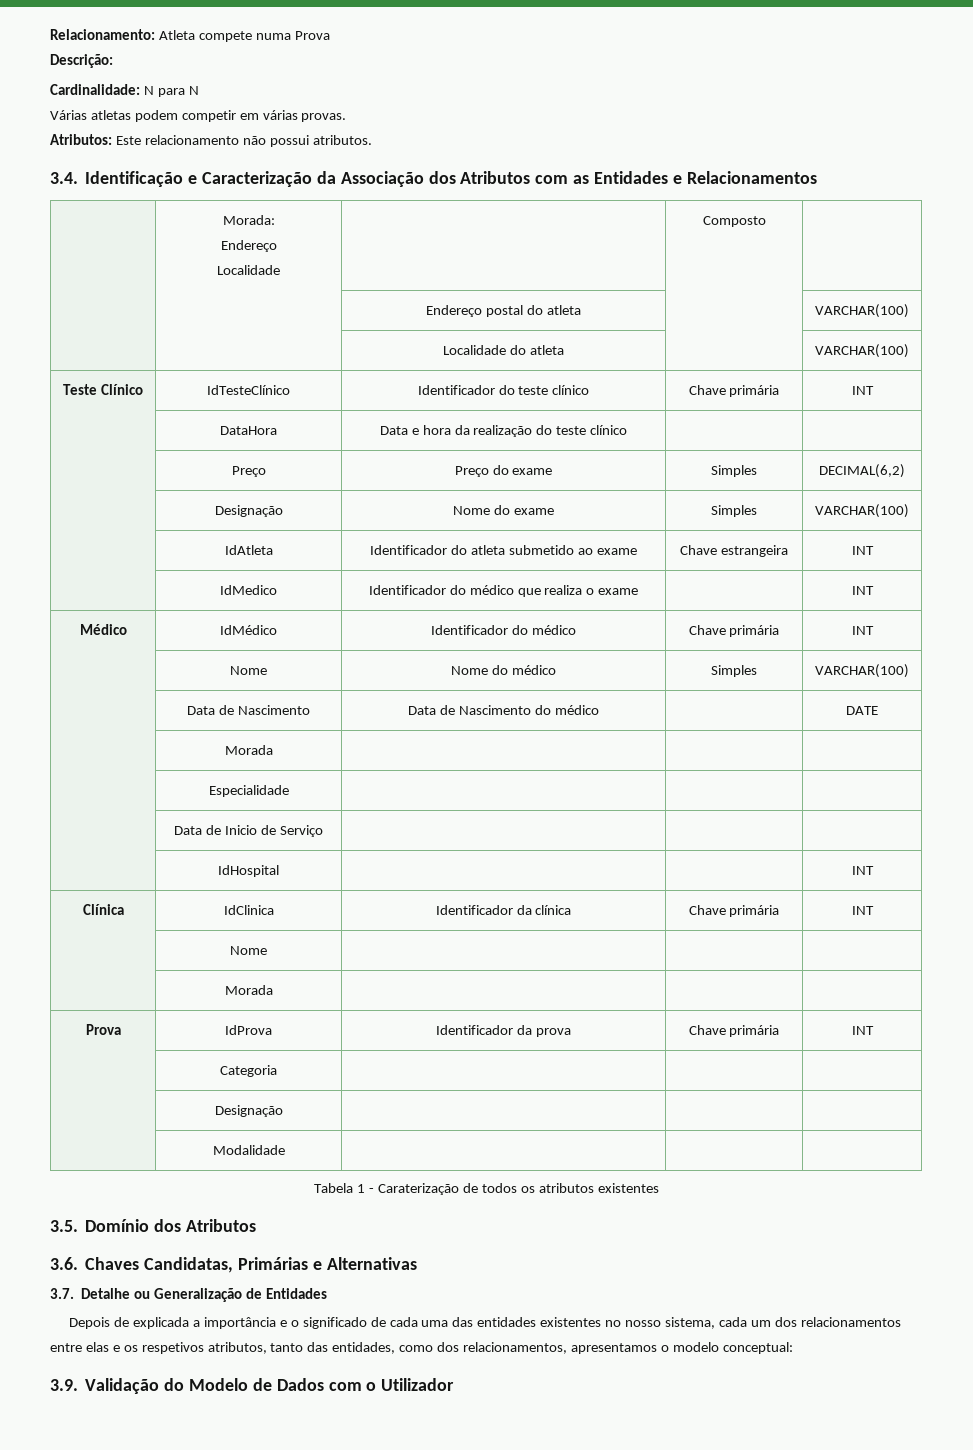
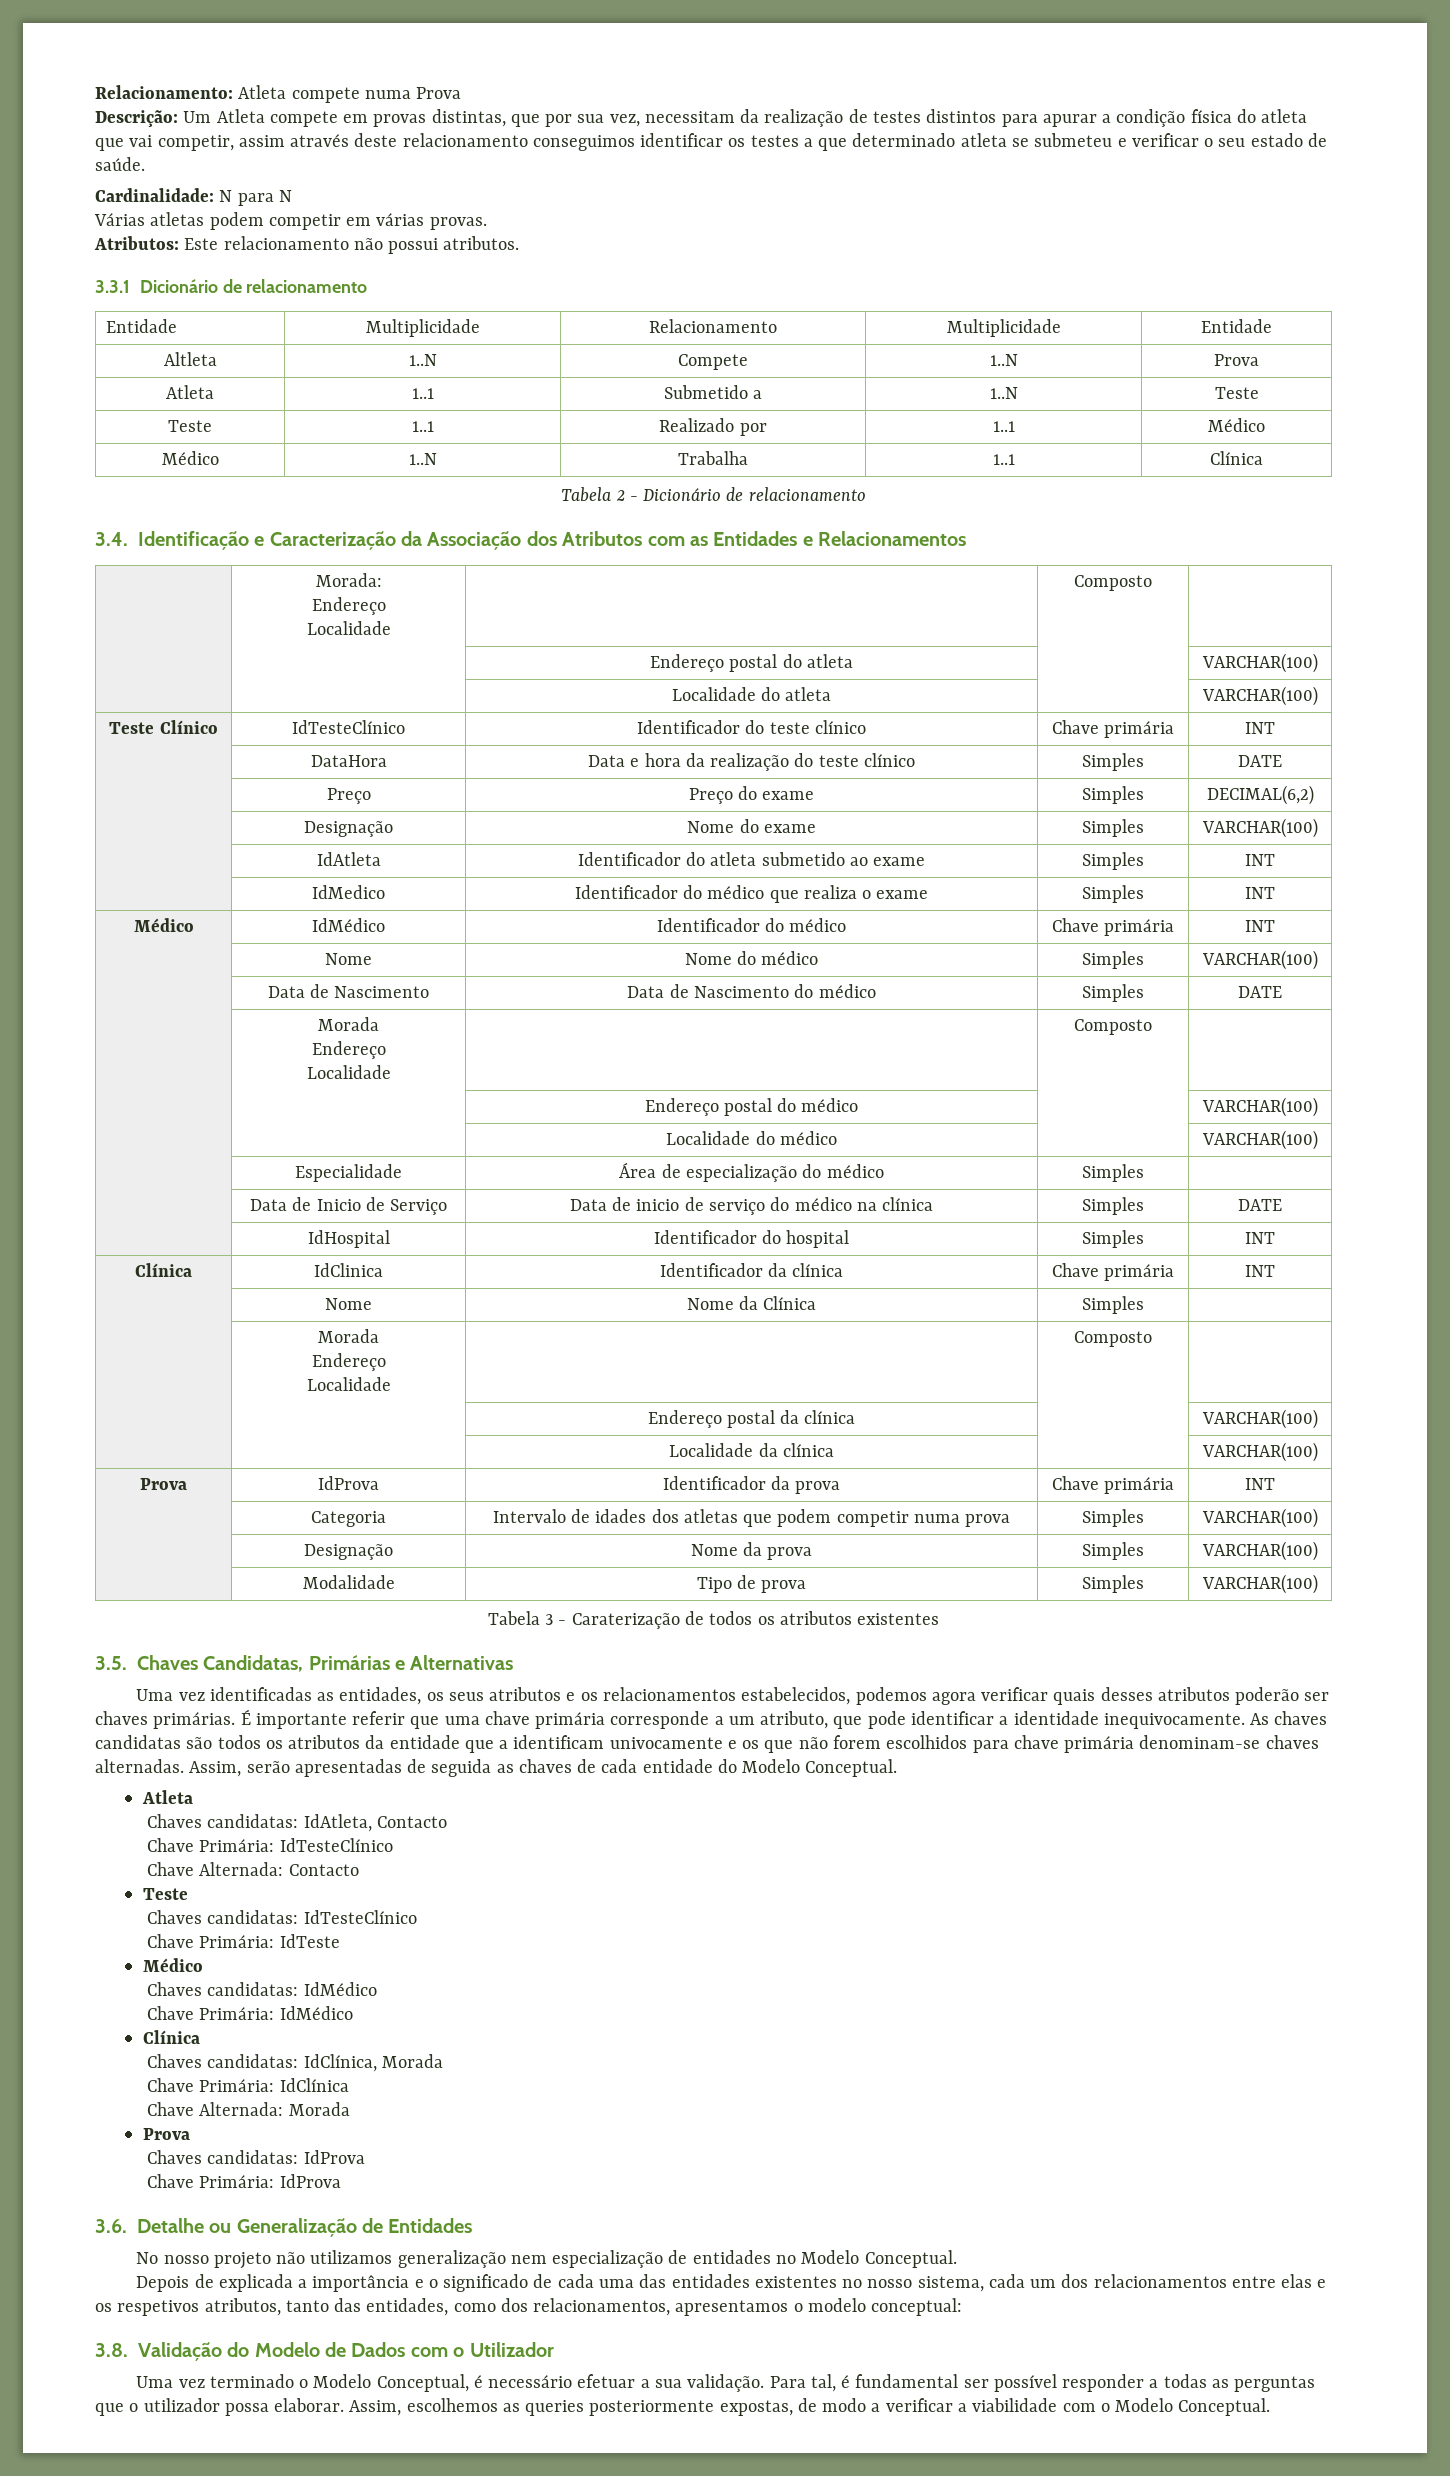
- Descrição:
+ Descrição: Um Atleta compete em provas distintas, que por sua vez, necessitam da realização de testes distintos para apurar a condição física do atleta que vai competir, assim através deste relacionamento conseguimos identificar os testes a que determinado atleta se submeteu e verificar o seu estado de saúde.
+ 3.3.1 Dicionário de relacionamento
+ Entidade | Multiplicidade | Relacionamento | Multiplicidade | Entidade
+ Altleta | 1..N | Compete | 1..N | Prova
+ Atleta | 1..1 | Submetido a | 1..N | Teste
+ Teste | 1..1 | Realizado por | 1..1 | Médico
+ Médico | 1..N | Trabalha | 1..1 | Clínica
+ Tabela 2 - Dicionário de relacionamento
- | DataHora | Data e hora da realização do teste clínico | |
+ | DataHora | Data e hora da realização do teste clínico | Simples | DATE
- | IdAtleta | Identificador do atleta submetido ao exame | Chave estrangeira | INT
+ | IdAtleta | Identificador do atleta submetido ao exame | Simples | INT
- | IdMedico | Identificador do médico que realiza o exame | | INT
+ | IdMedico | Identificador do médico que realiza o exame | Simples | INT
- | Data de Nascimento | Data de Nascimento do médico | | DATE
- | Morada | | |
- | Especialidade | | |
+ | Data de Nascimento | Data de Nascimento do médico | Simples | DATE
+ | Morada
+ Endereço
+ Localidade | | Composto |
+ | | Endereço postal do médico | | VARCHAR(100)
+ | | Localidade do médico | | VARCHAR(100)
+ | Especialidade | Área de especialização do médico | Simples |
- | Data de Inicio de Serviço | | |
- | IdHospital | | | INT
+ | Data de Inicio de Serviço | Data de inicio de serviço do médico na clínica | Simples | DATE
+ | IdHospital | Identificador do hospital | Simples | INT
- | Nome | | |
- | Morada | | |
+ | Nome | Nome da Clínica | Simples |
+ | Morada
+ Endereço
+ Localidade | | Composto |
+ | | Endereço postal da clínica | | VARCHAR(100)
+ | | Localidade da clínica | | VARCHAR(100)
- | Categoria | | |
- | Designação | | |
- | Modalidade | | |
- Tabela 1 - Caraterização de todos os atributos existentes
+ | Categoria | Intervalo de idades dos atletas que podem competir numa prova | Simples | VARCHAR(100)
+ | Designação | Nome da prova | Simples | VARCHAR(100)
+ | Modalidade | Tipo de prova | Simples | VARCHAR(100)
+ Tabela 3 - Caraterização de todos os atributos existentes
- 3.5. Domínio dos Atributos
- 3.6. Chaves Candidatas, Primárias e Alternativas
+ 3.5. Chaves Candidatas, Primárias e Alternativas
- 3.7. Detalhe ou Generalização de Entidades
+ Uma vez identificadas as entidades, os seus atributos e os relacionamentos estabelecidos, podemos agora verificar quais desses atributos poderão ser chaves primárias. É importante referir que uma chave primária corresponde a um atributo, que pode identificar a identidade inequivocamente. As chaves candidatas são todos os atributos da entidade que a identificam univocamente e os que não forem escolhidos para chave primária denominam-se chaves alternadas. Assim, serão apresentadas de seguida as chaves de cada entidade do Modelo Conceptual.
+ Atleta
+ Chaves candidatas: IdAtleta, Contacto
+ Chave Primária: IdTesteClínico
+ Chave Alternada: Contacto
+ Teste
+ Chaves candidatas: IdTesteClínico
+ Chave Primária: IdTeste
+ Médico
+ Chaves candidatas: IdMédico
+ Chave Primária: IdMédico
+ Clínica
+ Chaves candidatas: IdClínica, Morada
+ Chave Primária: IdClínica
+ Chave Alternada: Morada
+ Prova
+ Chaves candidatas: IdProva
+ Chave Primária: IdProva
+ 3.6. Detalhe ou Generalização de Entidades
+ No nosso projeto não utilizamos generalização nem especialização de entidades no Modelo Conceptual.
- 3.9. Validação do Modelo de Dados com o Utilizador
+ 3.8. Validação do Modelo de Dados com o Utilizador
+ Uma vez terminado o Modelo Conceptual, é necessário efetuar a sua validação. Para tal, é fundamental ser possível responder a todas as perguntas que o utilizador possa elaborar. Assim, escolhemos as queries posteriormente expostas, de modo a verificar a viabilidade com o Modelo Conceptual.

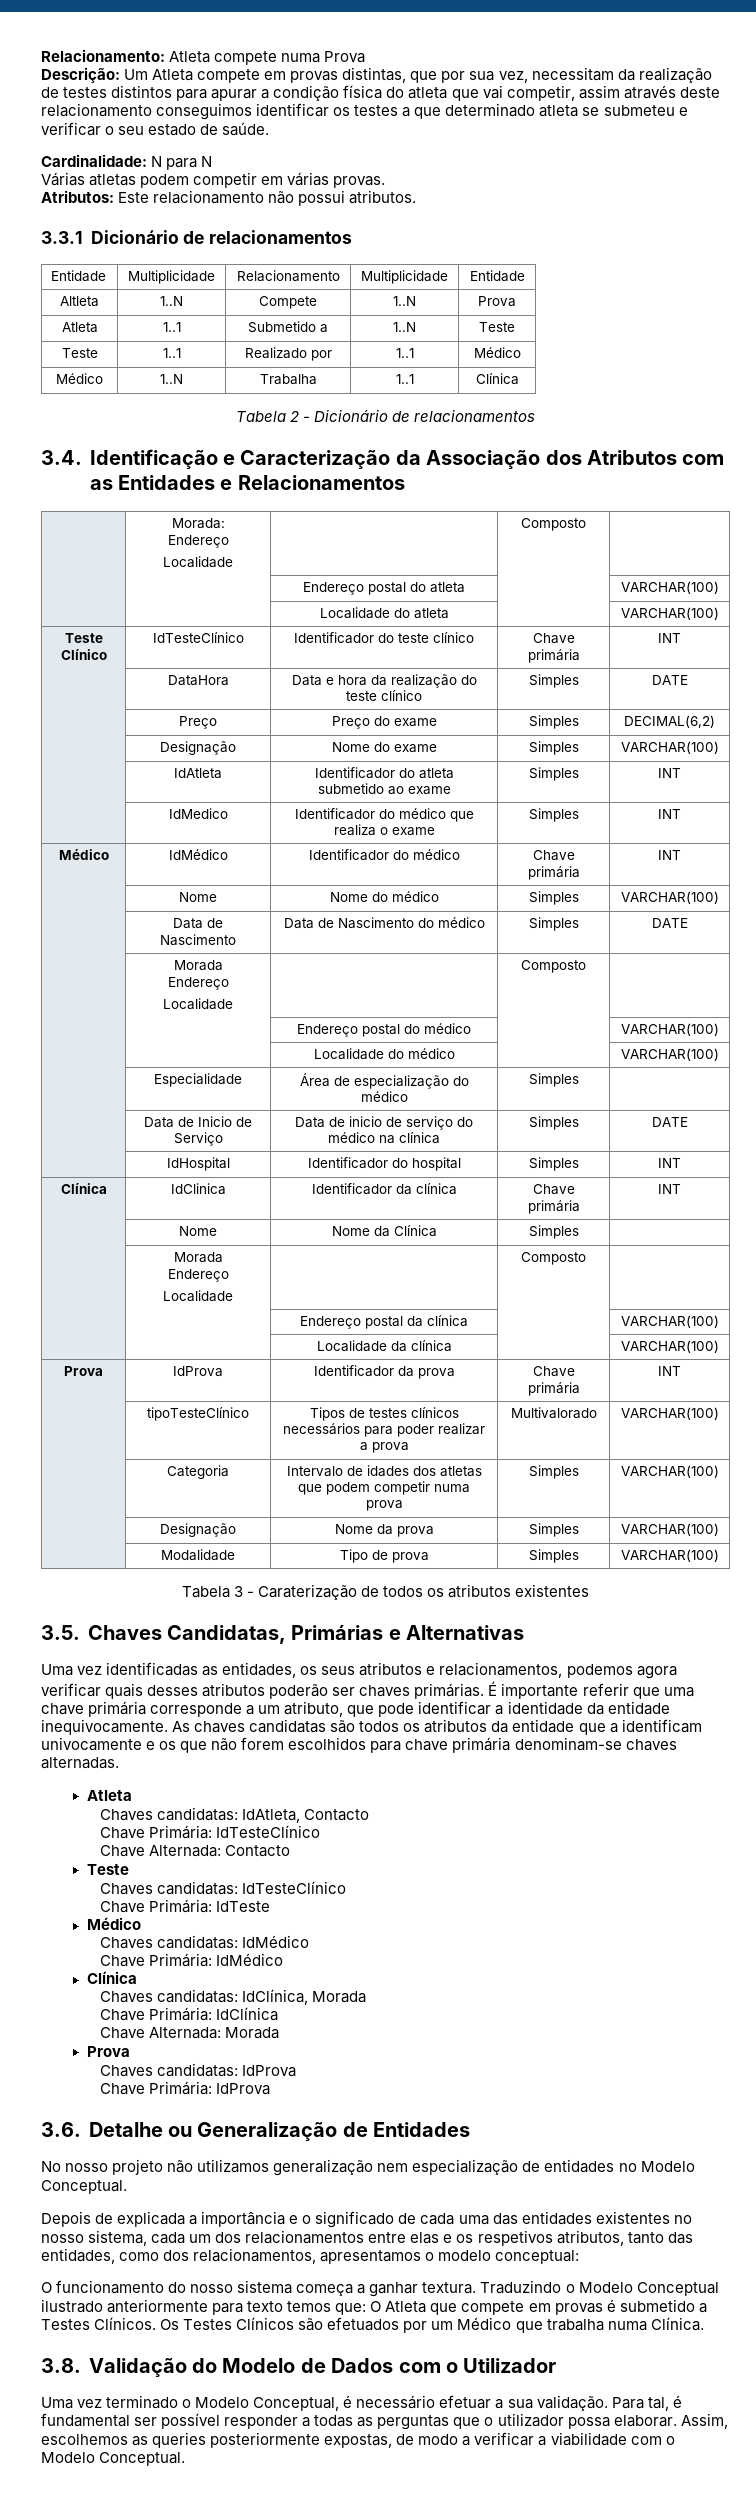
- 3.3.1 Dicionário de relacionamento
+ 3.3.1 Dicionário de relacionamentos
- Tabela 2 - Dicionário de relacionamento
+ Tabela 2 - Dicionário de relacionamentos
+ | tipoTesteClínico | Tipos de testes clínicos necessários para poder realizar a prova | Multivalorado | VARCHAR(100)
- Uma vez identificadas as entidades, os seus atributos e os relacionamentos estabelecidos, podemos agora verificar quais desses atributos poderão ser chaves primárias.
+ Uma vez identificadas as entidades, os seus atributos e relacionamentos, podemos agora verificar quais desses atributos poderão ser chaves primárias.
- É importante referir que uma chave primária corresponde a um atributo, que pode identificar a identidade inequivocamente.
+ É importante referir que uma chave primária corresponde a um atributo, que pode identificar a identidade da entidade inequivocamente.
- Assim, serão apresentadas de seguida as chaves de cada entidade do Modelo Conceptual.
+ O funcionamento do nosso sistema começa a ganhar textura. Traduzindo o Modelo Conceptual ilustrado anteriormente para texto temos que: O Atleta que compete em provas é submetido a Testes Clínicos. Os Testes Clínicos são efetuados por um Médico que trabalha numa Clínica.

